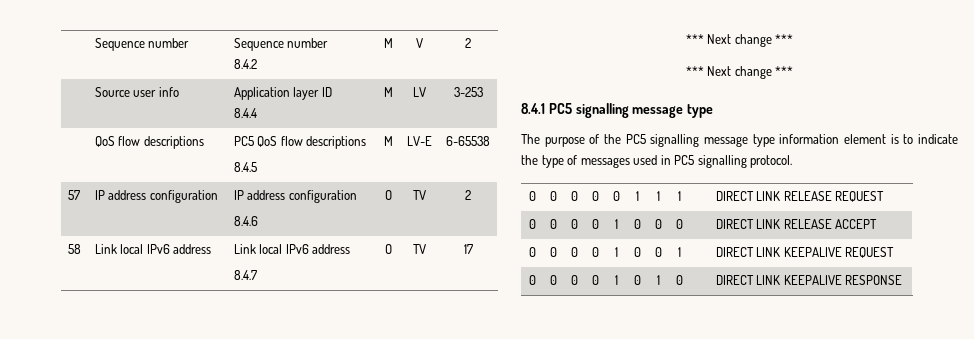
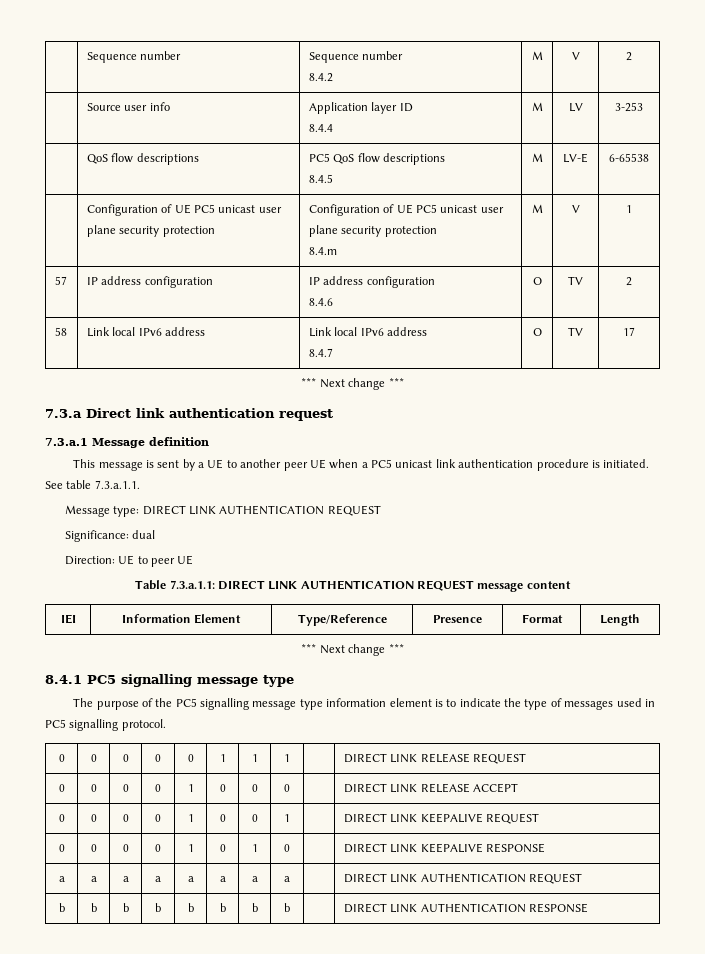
+ | Configuration of UE PC5 unicast user plane security protection | Configuration of UE PC5 unicast user plane security protection
+ 8.4.m | M | V | 1
+ 7.3.a Direct link authentication request
+ 7.3.a.1 Message definition
+ This message is sent by a UE to another peer UE when a PC5 unicast link authentication procedure is initiated. See table 7.3.a.1.1.
+ Message type: DIRECT LINK AUTHENTICATION REQUEST
+ Significance: dual
+ Direction: UE to peer UE
+ Table 7.3.a.1.1: DIRECT LINK AUTHENTICATION REQUEST message content
+ IEI | Information Element | Type/Reference | Presence | Format | Length
+ a | a | a | a | a | a | a | a | | DIRECT LINK AUTHENTICATION REQUEST
+ b | b | b | b | b | b | b | b | | DIRECT LINK AUTHENTICATION RESPONSE

